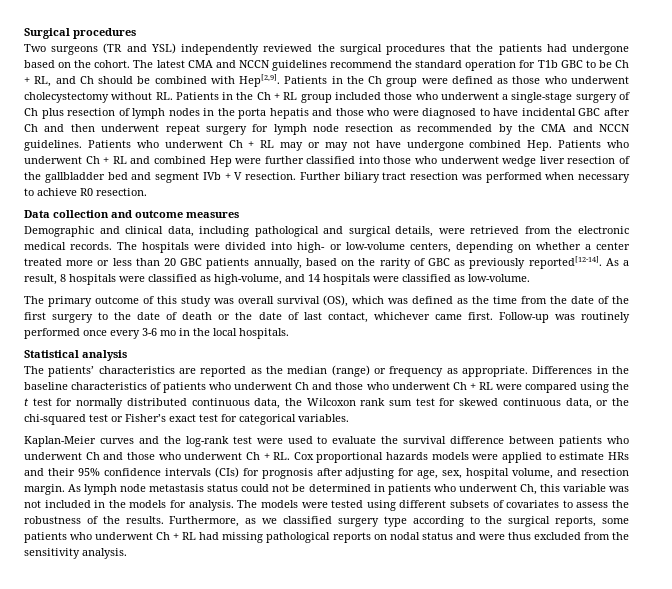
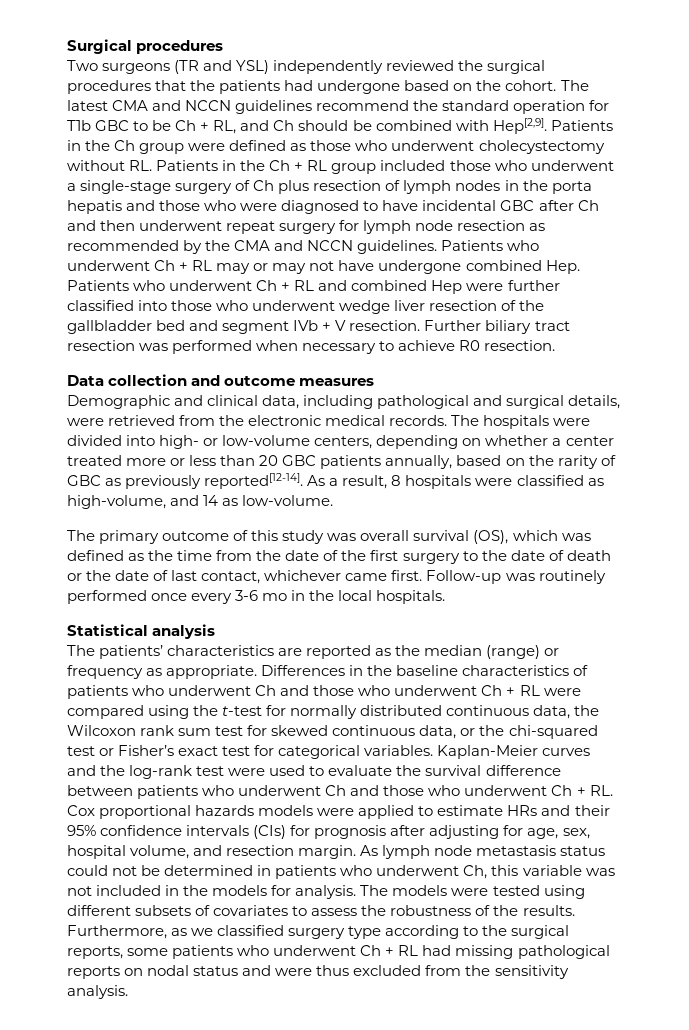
- As a result, 8 hospitals were classified as high-volume, and 14 hospitals were classified as low-volume.
+ As a result, 8 hospitals were classified as high-volume, and 14 as low-volume.
- Differences in the baseline characteristics of patients who underwent Ch and those who underwent Ch + RL were compared using the t test for normally distributed continuous data, the Wilcoxon rank sum test for skewed continuous data, or the chi-squared test or Fisher’s exact test for categorical variables.
- Kaplan-Meier curves and the log-rank test were used to evaluate the survival difference between patients who underwent Ch and those who underwent Ch + RL. Cox proportional hazards models were applied to estimate HRs and their 95% confidence intervals (CIs) for prognosis after adjusting for age, sex, hospital volume, and resection margin.
+ Differences in the baseline characteristics of patients who underwent Ch and those who underwent Ch + RL were compared using the t-test for normally distributed continuous data, the Wilcoxon rank sum test for skewed continuous data, or the chi-squared test or Fisher’s exact test for categorical variables. Kaplan-Meier curves and the log-rank test were used to evaluate the survival difference between patients who underwent Ch and those who underwent Ch + RL. Cox proportional hazards models were applied to estimate HRs and their 95% confidence intervals (CIs) for prognosis after adjusting for age, sex, hospital volume, and resection margin.

